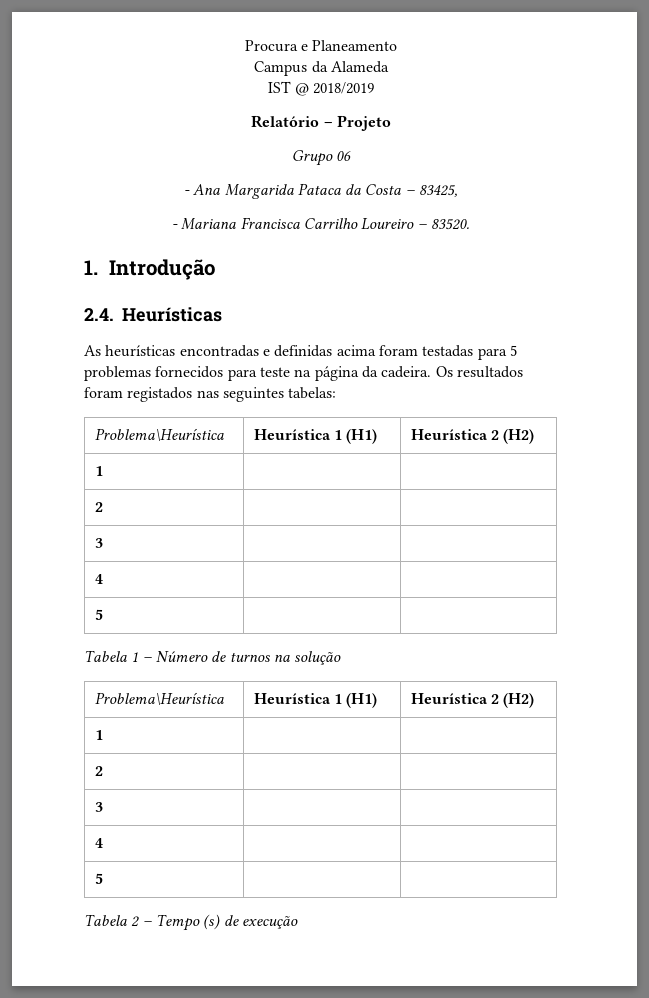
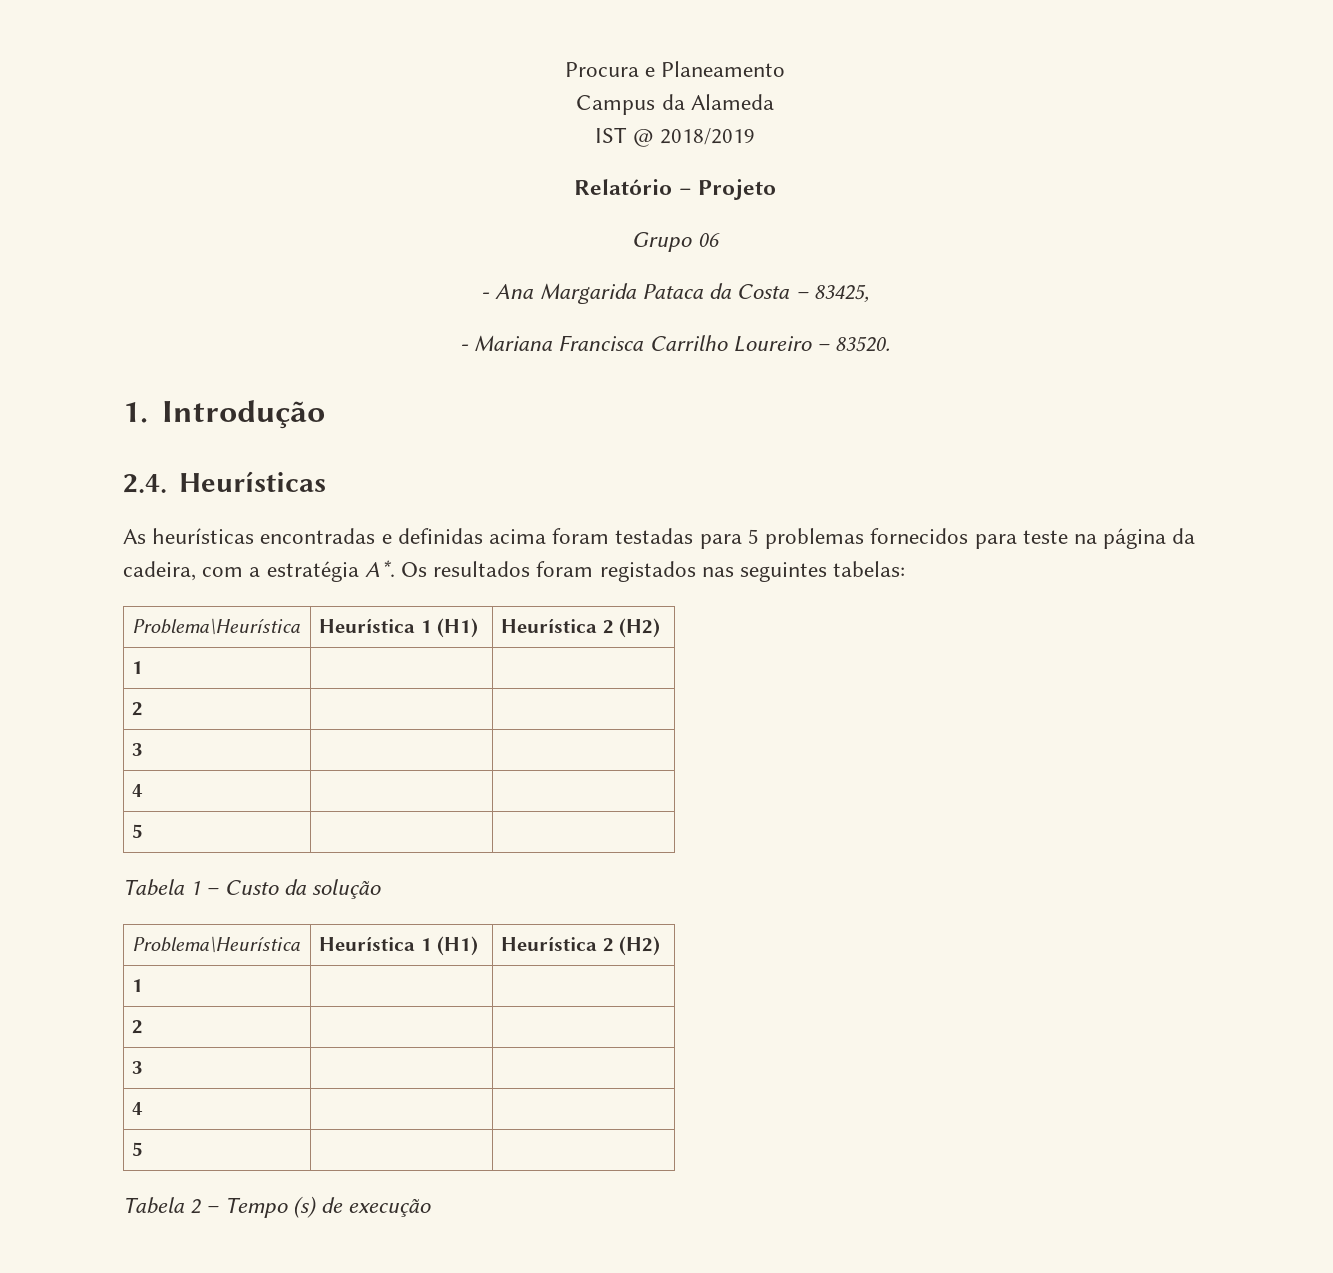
- As heurísticas encontradas e definidas acima foram testadas para 5 problemas fornecidos para teste na página da cadeira. Os resultados foram registados nas seguintes tabelas:
+ As heurísticas encontradas e definidas acima foram testadas para 5 problemas fornecidos para teste na página da cadeira, com a estratégia A*. Os resultados foram registados nas seguintes tabelas:
- Tabela 1 – Número de turnos na solução
+ Tabela 1 – Custo da solução

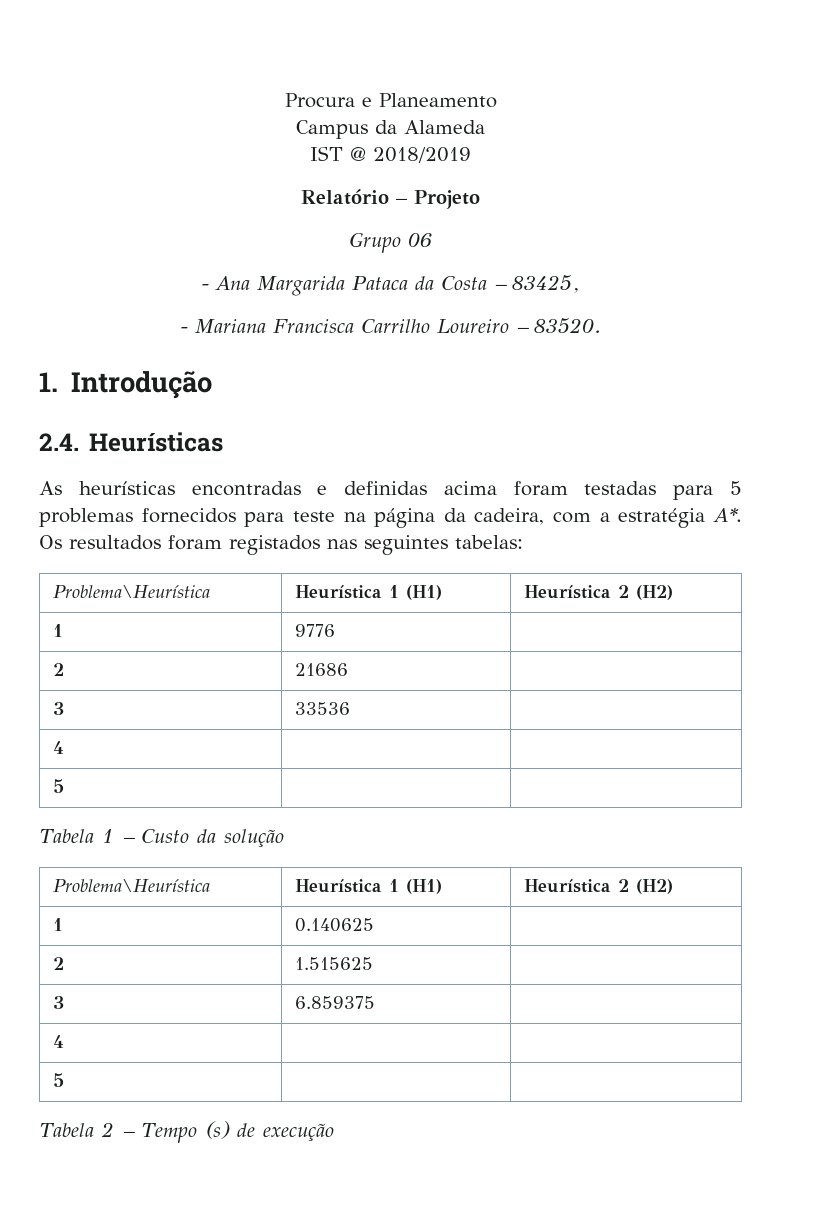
  As heurísticas encontradas e definidas acima foram testadas para 5 problemas fornecidos para teste na página da cadeira, com a estratégia A*. Os resultados foram registados nas seguintes tabelas:
  Problema\Heurística | Heurística 1 (H1) | Heurística 2 (H2)
- 1 | |
- 2 | |
- 3 | |
+ 1 | 9776 |
+ 2 | 21686 |
+ 3 | 33536 |
  Tabela 1 – Custo da solução
  Problema\Heurística | Heurística 1 (H1) | Heurística 2 (H2)
- 1 | |
- 2 | |
- 3 | |
+ 1 | 0.140625 |
+ 2 | 1.515625 |
+ 3 | 6.859375 |

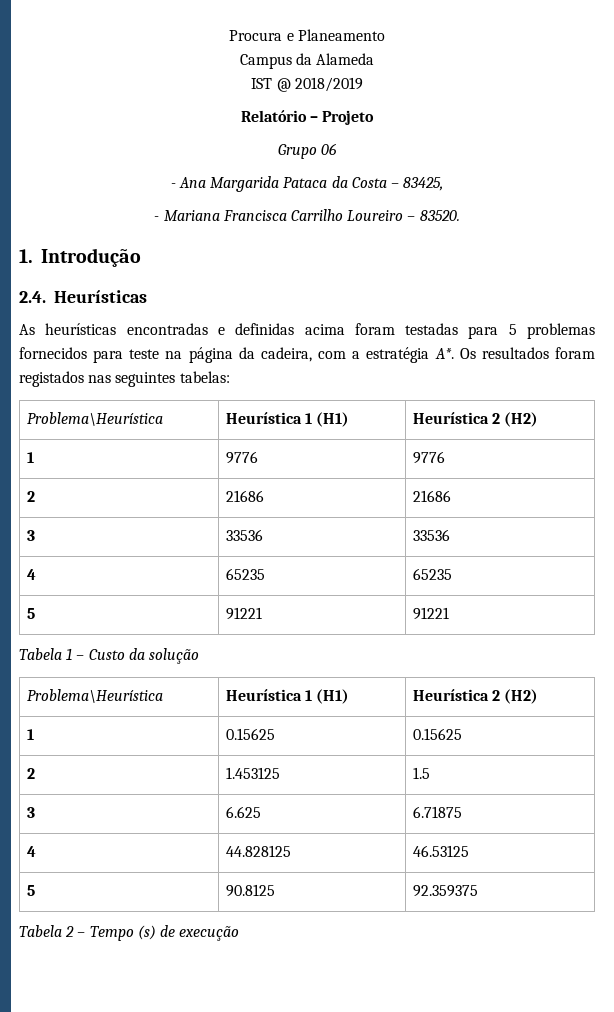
- 1 | 9776 |
+ 1 | 9776 | 9776
- 2 | 21686 |
+ 2 | 21686 | 21686
- 3 | 33536 |
- 4 | |
- 5 | |
+ 3 | 33536 | 33536
+ 4 | 65235 | 65235
+ 5 | 91221 | 91221
- 1 | 0.140625 |
- 2 | 1.515625 |
- 3 | 6.859375 |
- 4 | |
- 5 | |
+ 1 | 0.15625 | 0.15625
+ 2 | 1.453125 | 1.5
+ 3 | 6.625 | 6.71875
+ 4 | 44.828125 | 46.53125
+ 5 | 90.8125 | 92.359375

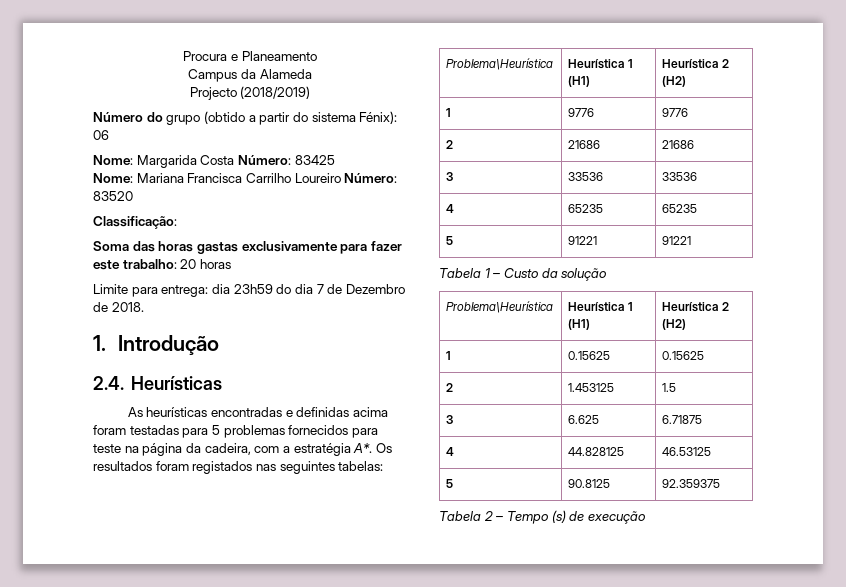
- IST @ 2018/2019
- Relatório – Projeto
- Grupo 06
- - Ana Margarida Pataca da Costa – 83425,
- - Mariana Francisca Carrilho Loureiro – 83520.
+ Projecto (2018/2019)
+ Número do grupo (obtido a partir do sistema Fénix): 06
+ Nome: Margarida Costa Número: 83425
+ Nome: Mariana Francisca Carrilho Loureiro Número: 83520
+ Classificação:
+ Soma das horas gastas exclusivamente para fazer este trabalho: 20 horas
+ Limite para entrega: dia 23h59 do dia 7 de Dezembro de 2018.

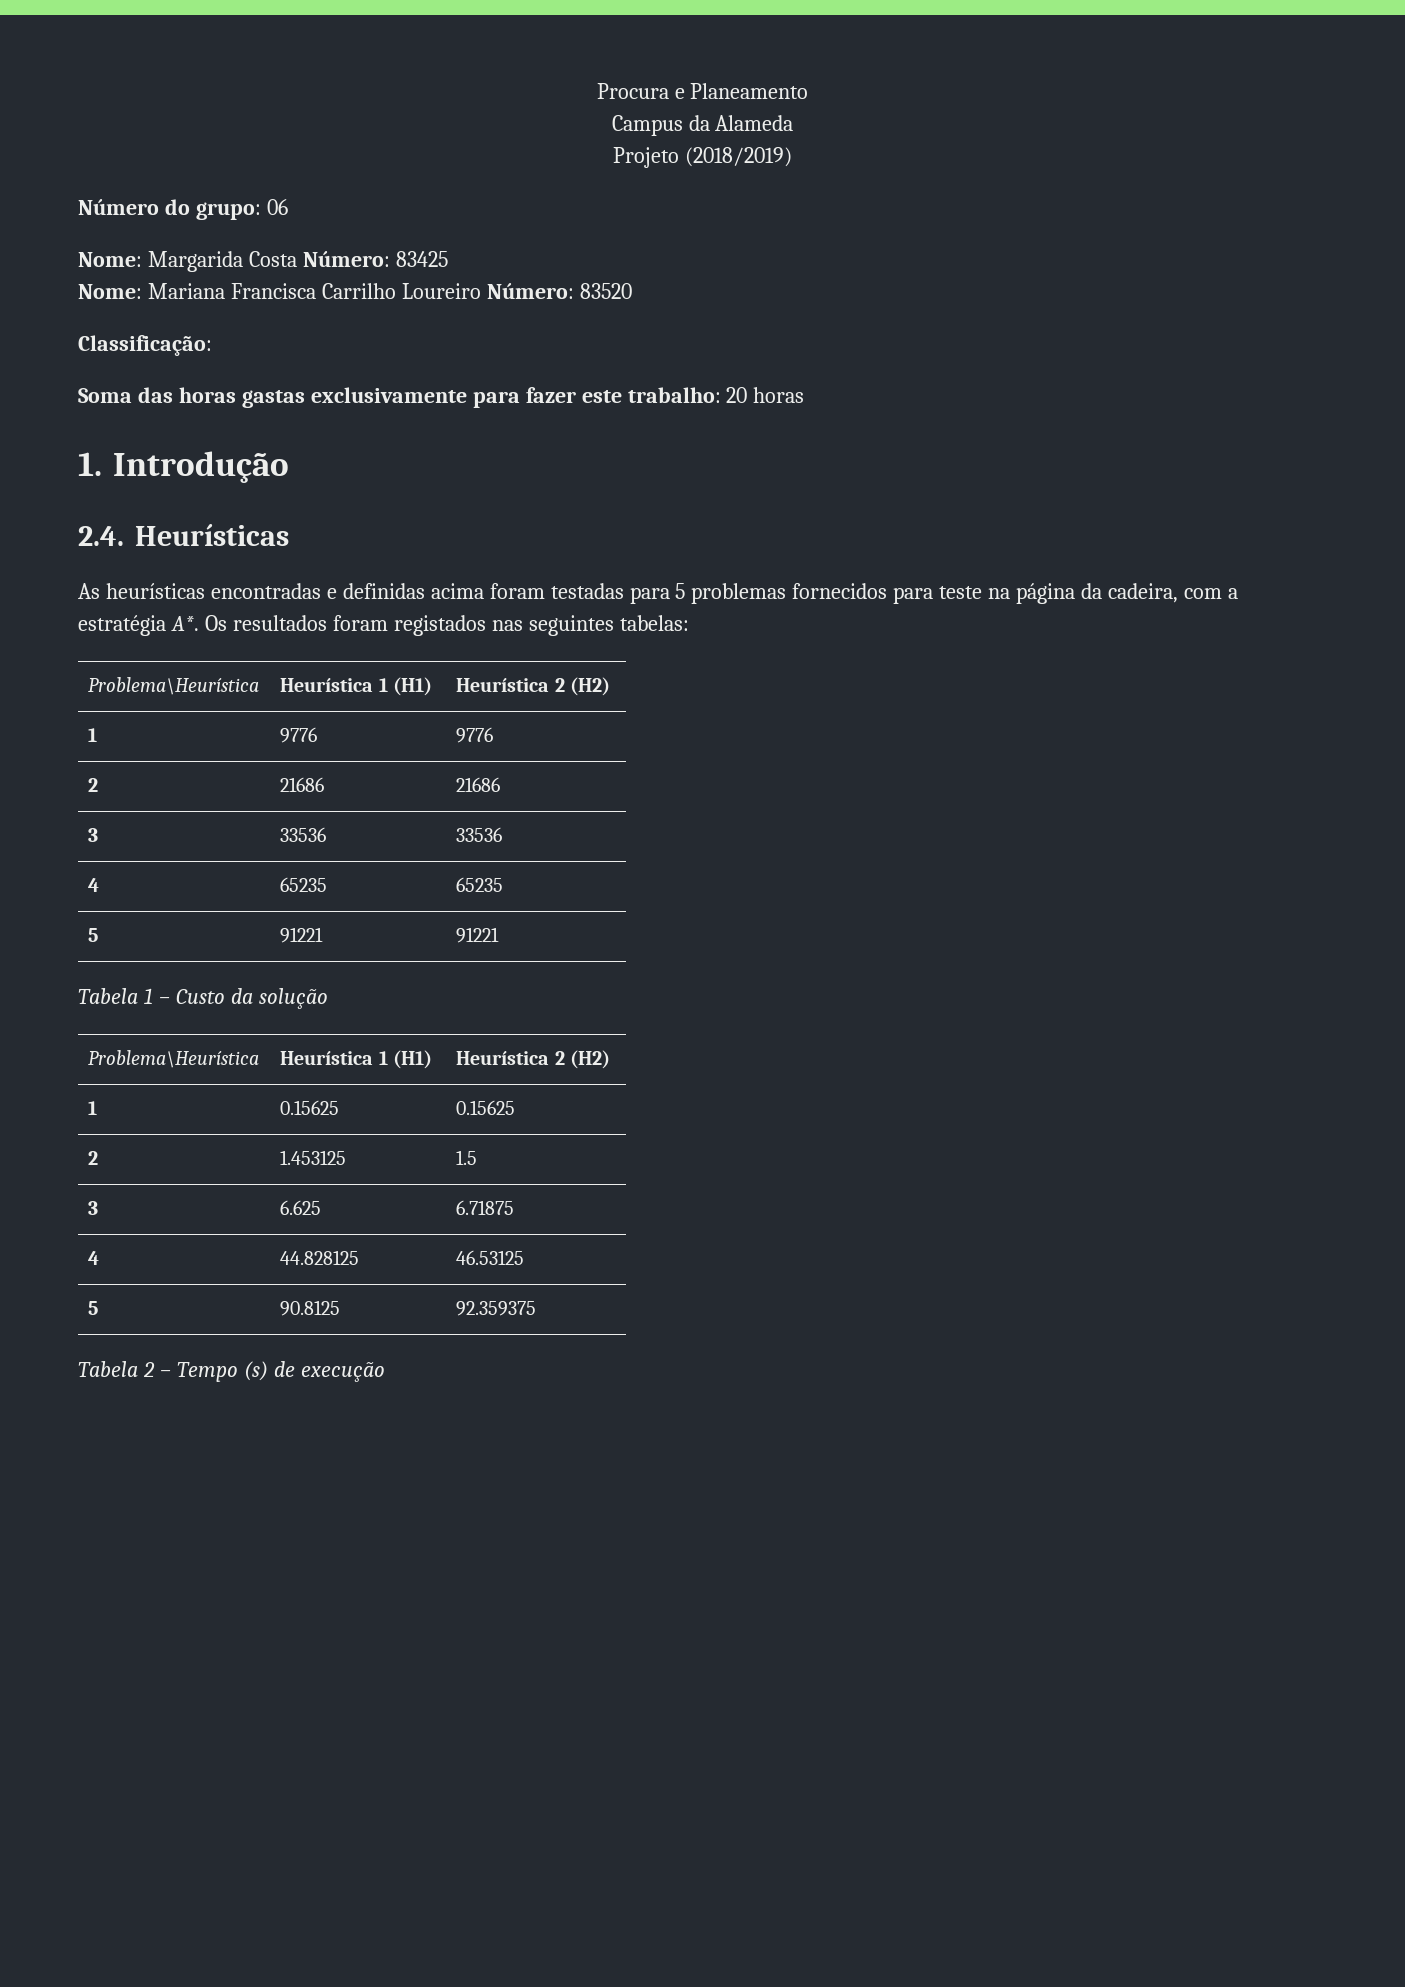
- Projecto (2018/2019)
+ Projeto (2018/2019)
- Número do grupo (obtido a partir do sistema Fénix): 06
+ Número do grupo: 06
- Limite para entrega: dia 23h59 do dia 7 de Dezembro de 2018.

